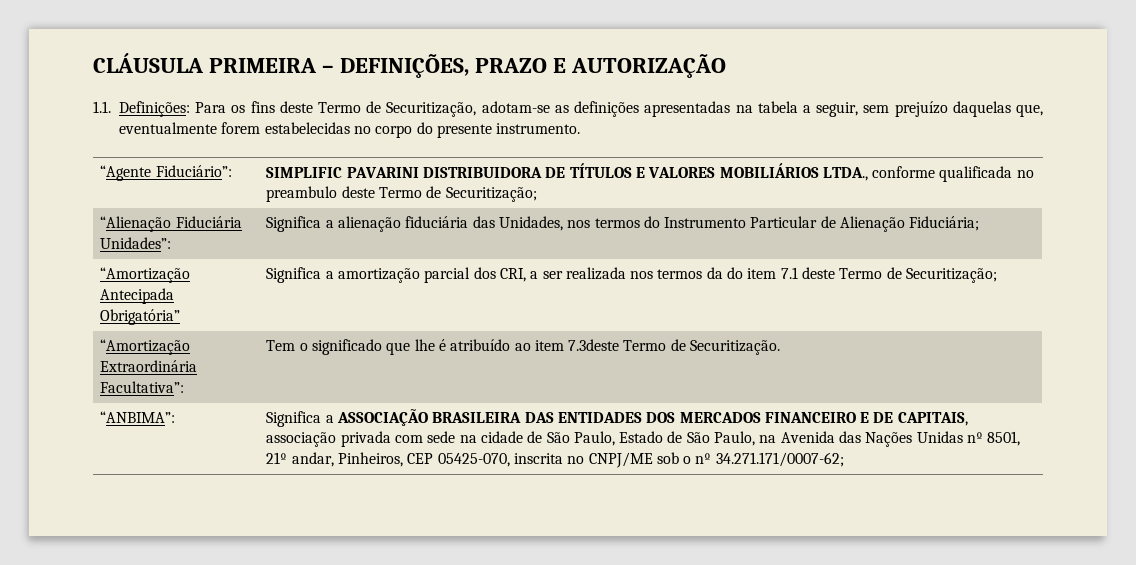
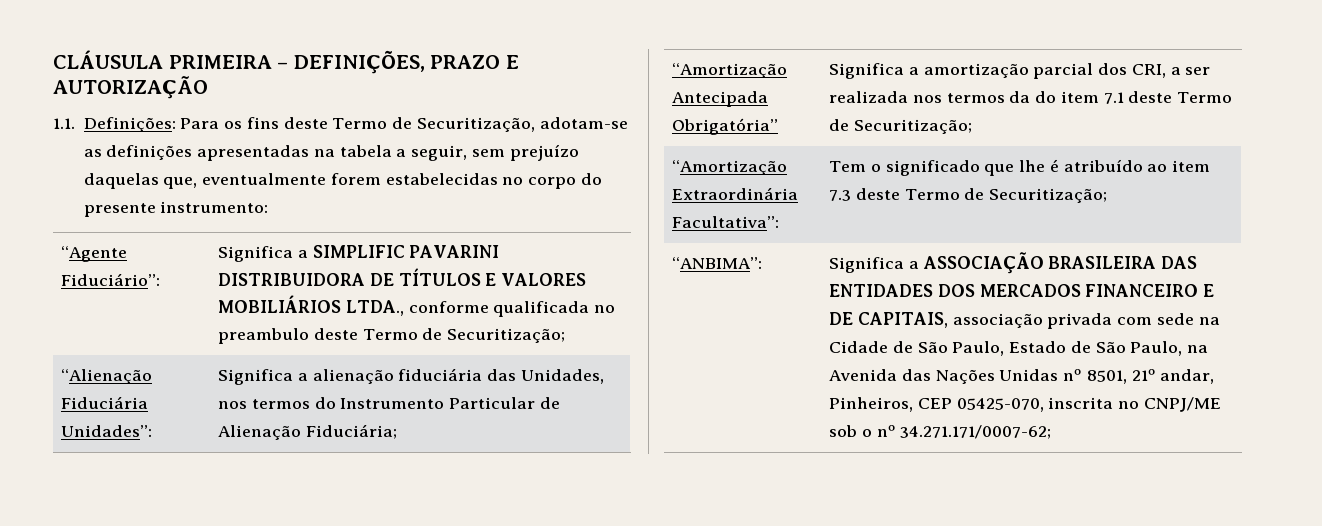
- 1.1. Definições: Para os fins deste Termo de Securitização, adotam-se as definições apresentadas na tabela a seguir, sem prejuízo daquelas que, eventualmente forem estabelecidas no corpo do presente instrumento.
+ 1.1. Definições: Para os fins deste Termo de Securitização, adotam-se as definições apresentadas na tabela a seguir, sem prejuízo daquelas que, eventualmente forem estabelecidas no corpo do presente instrumento:
- “Agente Fiduciário”: | SIMPLIFIC PAVARINI DISTRIBUIDORA DE TÍTULOS E VALORES MOBILIÁRIOS LTDA., conforme qualificada no preambulo deste Termo de Securitização;
+ “Agente Fiduciário”: | Significa a SIMPLIFIC PAVARINI DISTRIBUIDORA DE TÍTULOS E VALORES MOBILIÁRIOS LTDA., conforme qualificada no preambulo deste Termo de Securitização;
- “Amortização Extraordinária Facultativa”: | Tem o significado que lhe é atribuído ao item 7.3deste Termo de Securitização.
+ “Amortização Extraordinária Facultativa”: | Tem o significado que lhe é atribuído ao item 7.3 deste Termo de Securitização;
- Significa a ASSOCIAÇÃO BRASILEIRA DAS ENTIDADES DOS MERCADOS FINANCEIRO E DE CAPITAIS, associação privada com sede na cidade de São Paulo, Estado de São Paulo, na Avenida das Nações Unidas nº 8501, 21º andar, Pinheiros, CEP 05425-070, inscrita no CNPJ/ME sob o nº 34.271.171/0007-62;
+ Significa a ASSOCIAÇÃO BRASILEIRA DAS ENTIDADES DOS MERCADOS FINANCEIRO E DE CAPITAIS, associação privada com sede na Cidade de São Paulo, Estado de São Paulo, na Avenida das Nações Unidas nº 8501, 21º andar, Pinheiros, CEP 05425-070, inscrita no CNPJ/ME sob o nº 34.271.171/0007-62;

